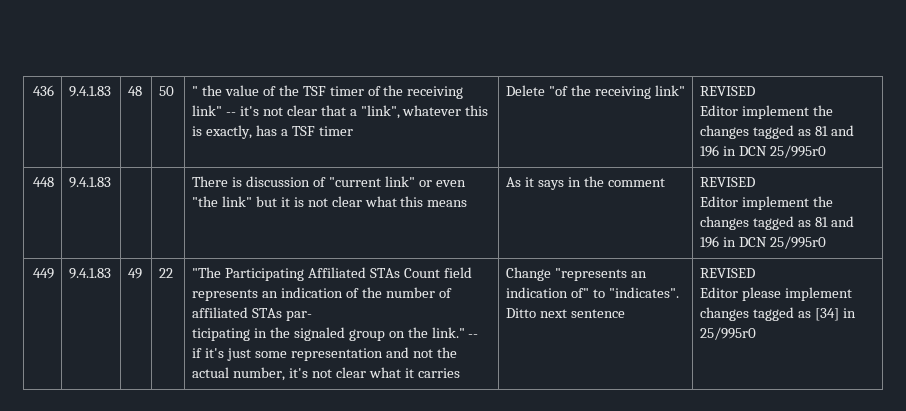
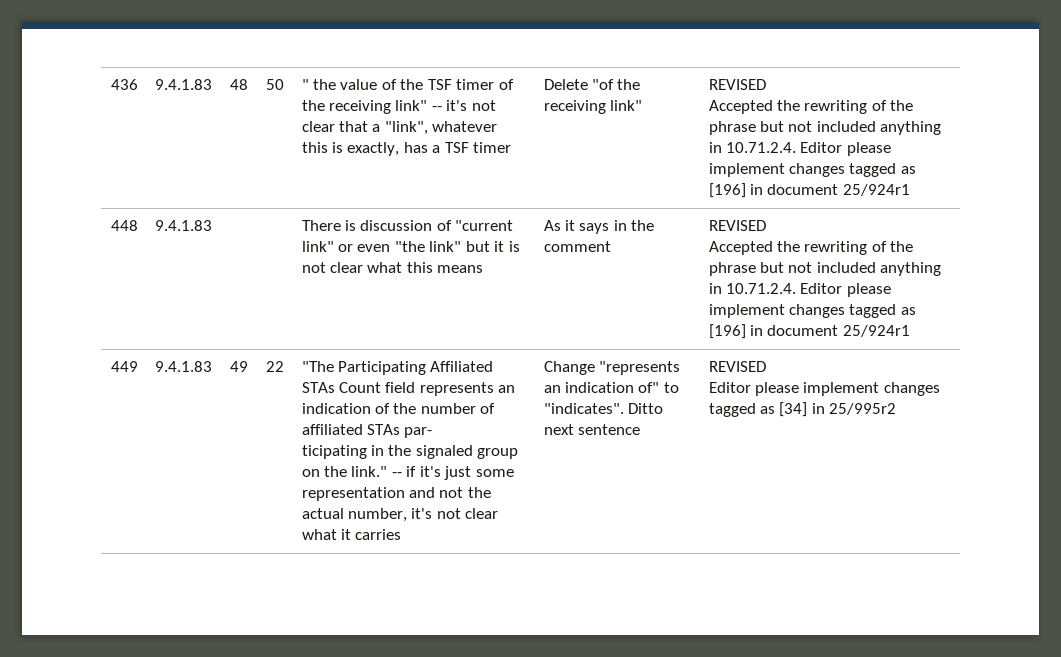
  Delete "of the receiving link" | REVISED
- Editor implement the changes tagged as 81 and 196 in DCN 25/995r0
+ Accepted the rewriting of the phrase but not included anything in 10.71.2.4. Editor please implement changes tagged as [196] in document 25/924r1
  As it says in the comment | REVISED
- Editor implement the changes tagged as 81 and 196 in DCN 25/995r0
+ Accepted the rewriting of the phrase but not included anything in 10.71.2.4. Editor please implement changes tagged as [196] in document 25/924r1
- Editor please implement changes tagged as [34] in 25/995r0
+ Editor please implement changes tagged as [34] in 25/995r2

